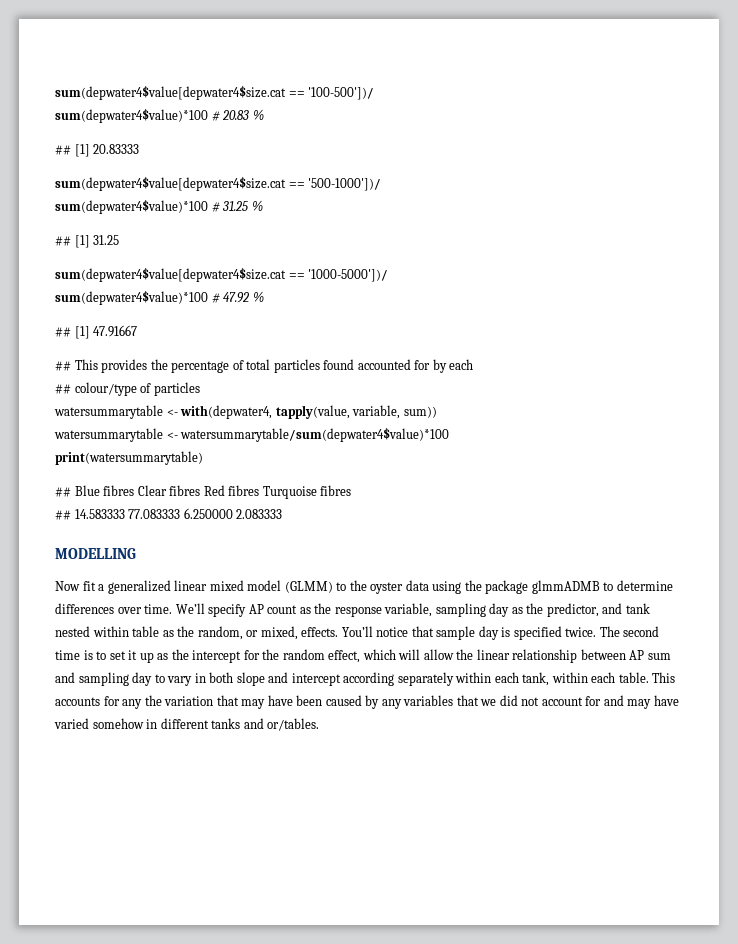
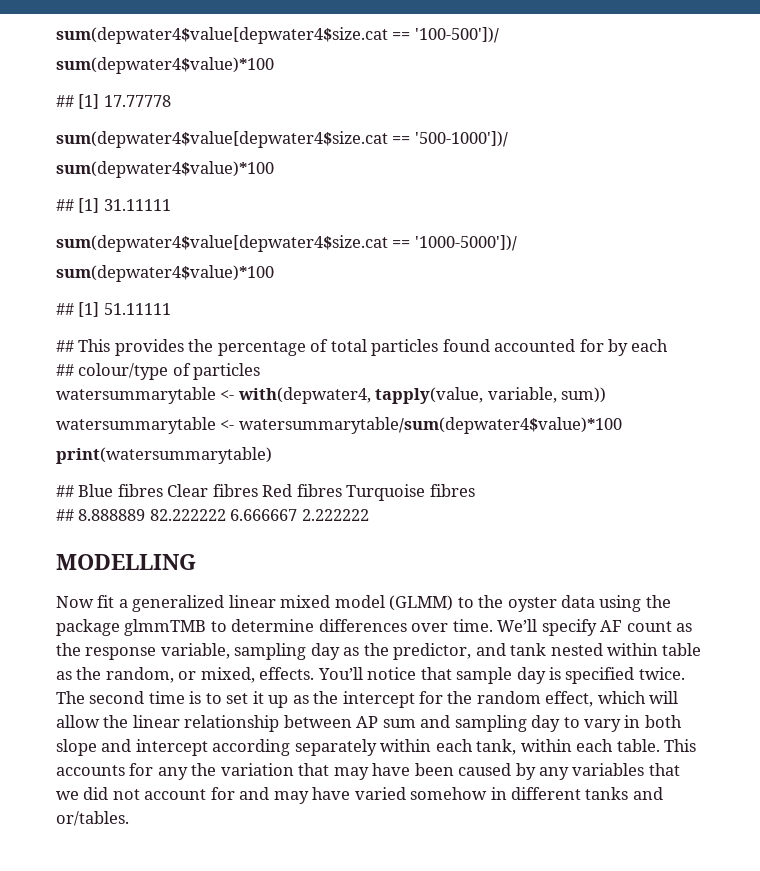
  sum(depwater4$value[depwater4$size.cat == '100-500'])/
- sum(depwater4$value)*100 # 20.83 %
- ## [1] 20.83333
+ sum(depwater4$value)*100
+ ## [1] 17.77778
  sum(depwater4$value[depwater4$size.cat == '500-1000'])/
- sum(depwater4$value)*100 # 31.25 %
- ## [1] 31.25
+ sum(depwater4$value)*100
+ ## [1] 31.11111
  sum(depwater4$value[depwater4$size.cat == '1000-5000'])/
- sum(depwater4$value)*100 # 47.92 %
- ## [1] 47.91667
+ sum(depwater4$value)*100
+ ## [1] 51.11111
- ## 14.583333 77.083333 6.250000 2.083333
+ ## 8.888889 82.222222 6.666667 2.222222
- Now fit a generalized linear mixed model (GLMM) to the oyster data using the package glmmADMB to determine differences over time.
+ Now fit a generalized linear mixed model (GLMM) to the oyster data using the package glmmTMB to determine differences over time.
- We’ll specify AP count as the response variable, sampling day as the predictor, and tank nested within table as the random, or mixed, effects.
+ We’ll specify AF count as the response variable, sampling day as the predictor, and tank nested within table as the random, or mixed, effects.

